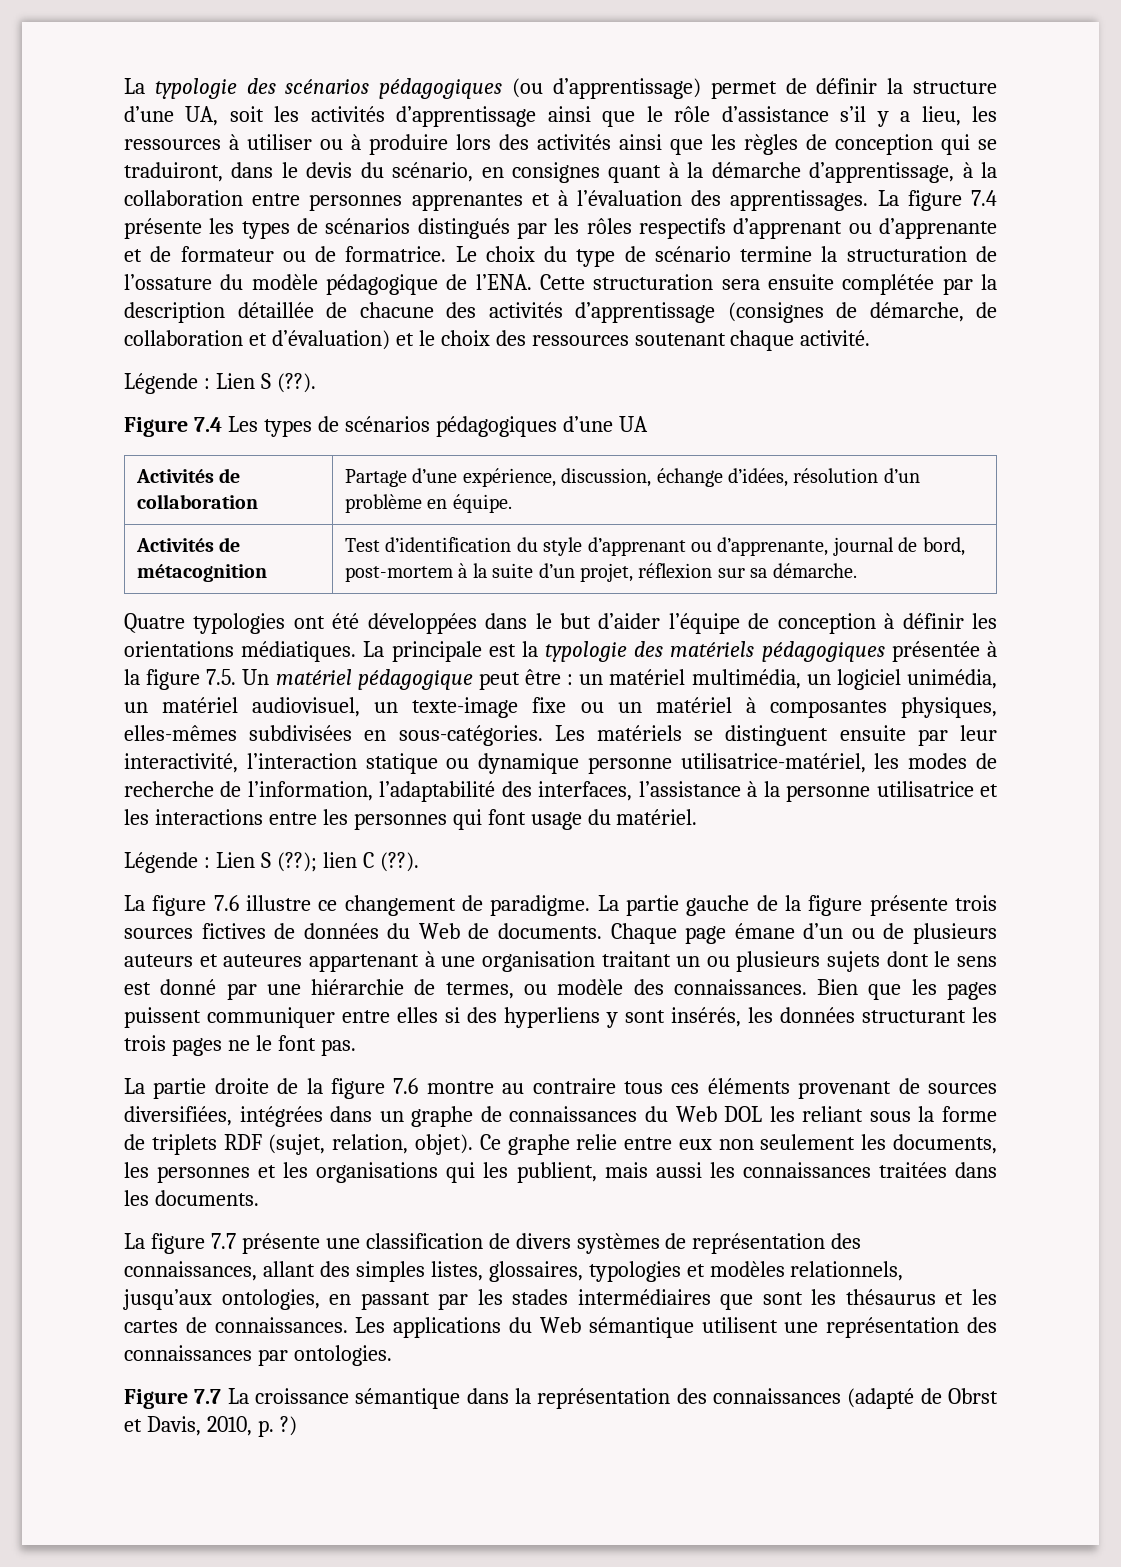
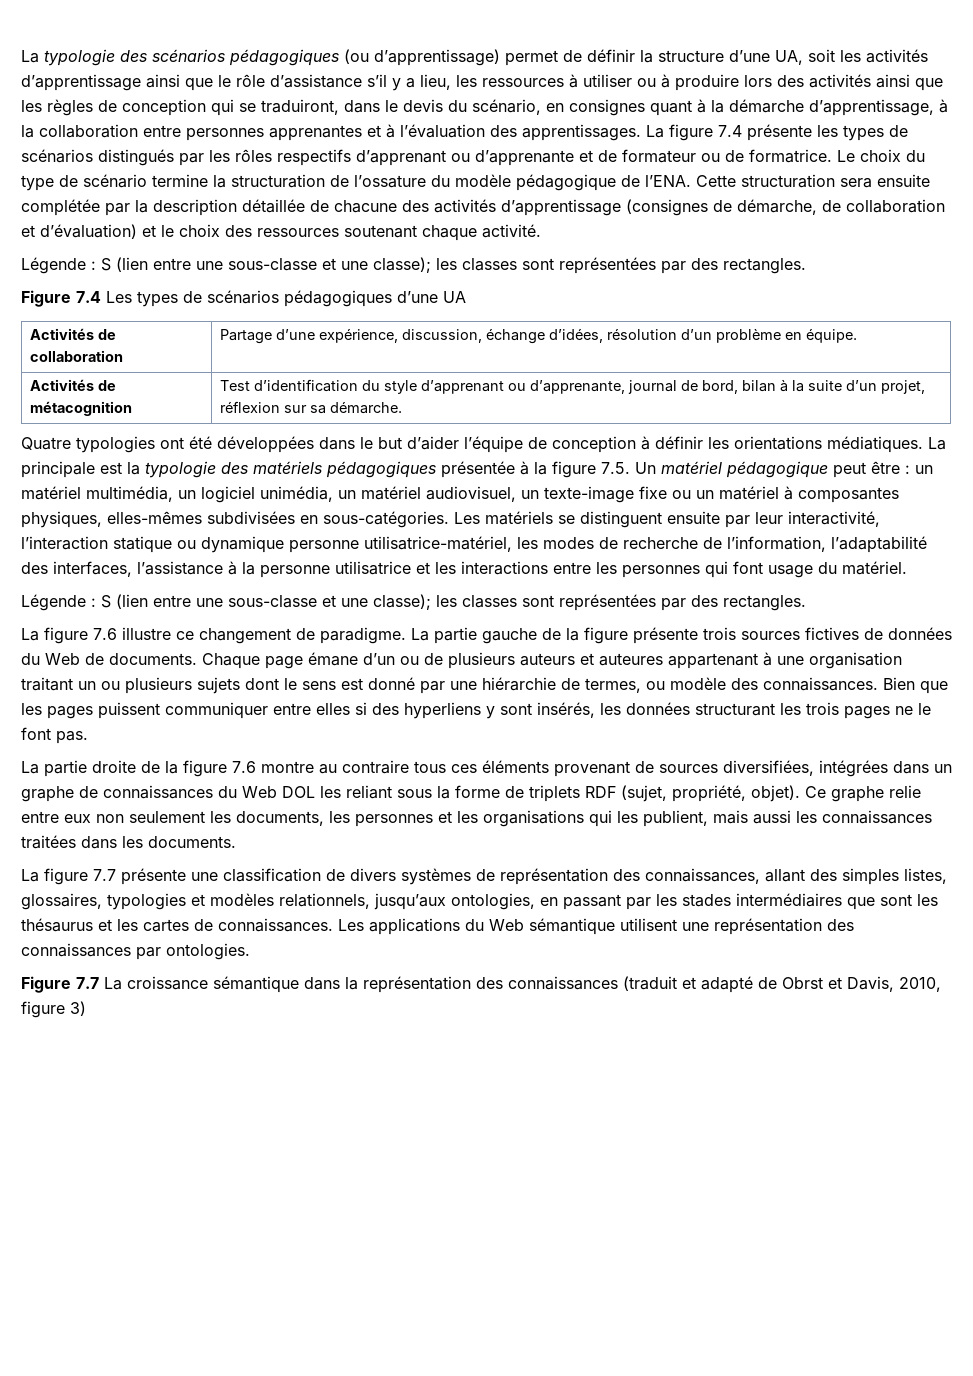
  Cette structuration sera ensuite complétée par la description détaillée de chacune des activités d’apprentissage (consignes de démarche, de collaboration et d’évaluation) et le choix des ressources soutenant chaque activité.
- Légende : Lien S (??).
+ Légende : S (lien entre une sous-classe et une classe); les classes sont représentées par des rectangles.
- Activités de métacognition | Test d’identification du style d’apprenant ou d’apprenante, journal de bord, post-mortem à la suite d’un projet, réflexion sur sa démarche.
+ Activités de métacognition | Test d’identification du style d’apprenant ou d’apprenante, journal de bord, bilan à la suite d’un projet, réflexion sur sa démarche.
  Les matériels se distinguent ensuite par leur interactivité, l’interaction statique ou dynamique personne utilisatrice-matériel, les modes de recherche de l’information, l’adaptabilité des interfaces, l’assistance à la personne utilisatrice et les interactions entre les personnes qui font usage du matériel.
- Légende : Lien S (??); lien C (??).
+ Légende : S (lien entre une sous-classe et une classe); les classes sont représentées par des rectangles.
- La partie droite de la figure 7.6 montre au contraire tous ces éléments provenant de sources diversifiées, intégrées dans un graphe de connaissances du Web DOL les reliant sous la forme de triplets RDF (sujet, relation, objet).
+ La partie droite de la figure 7.6 montre au contraire tous ces éléments provenant de sources diversifiées, intégrées dans un graphe de connaissances du Web DOL les reliant sous la forme de triplets RDF (sujet, propriété, objet).
- Figure 7.7 La croissance sémantique dans la représentation des connaissances (adapté de Obrst et Davis, 2010, p. ?)
+ Figure 7.7 La croissance sémantique dans la représentation des connaissances (traduit et adapté de Obrst et Davis, 2010, figure 3)

